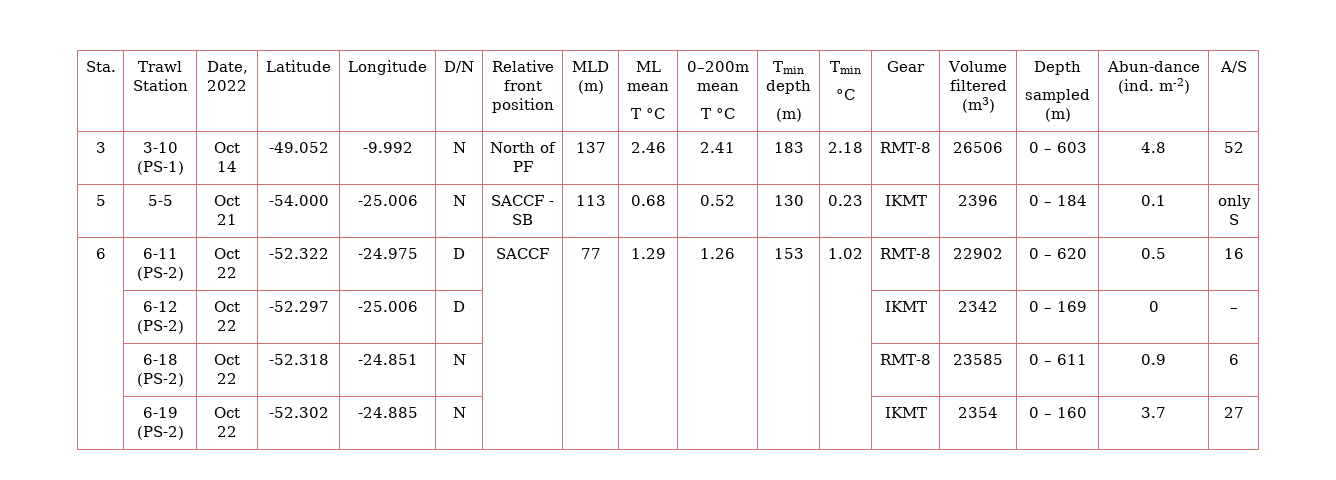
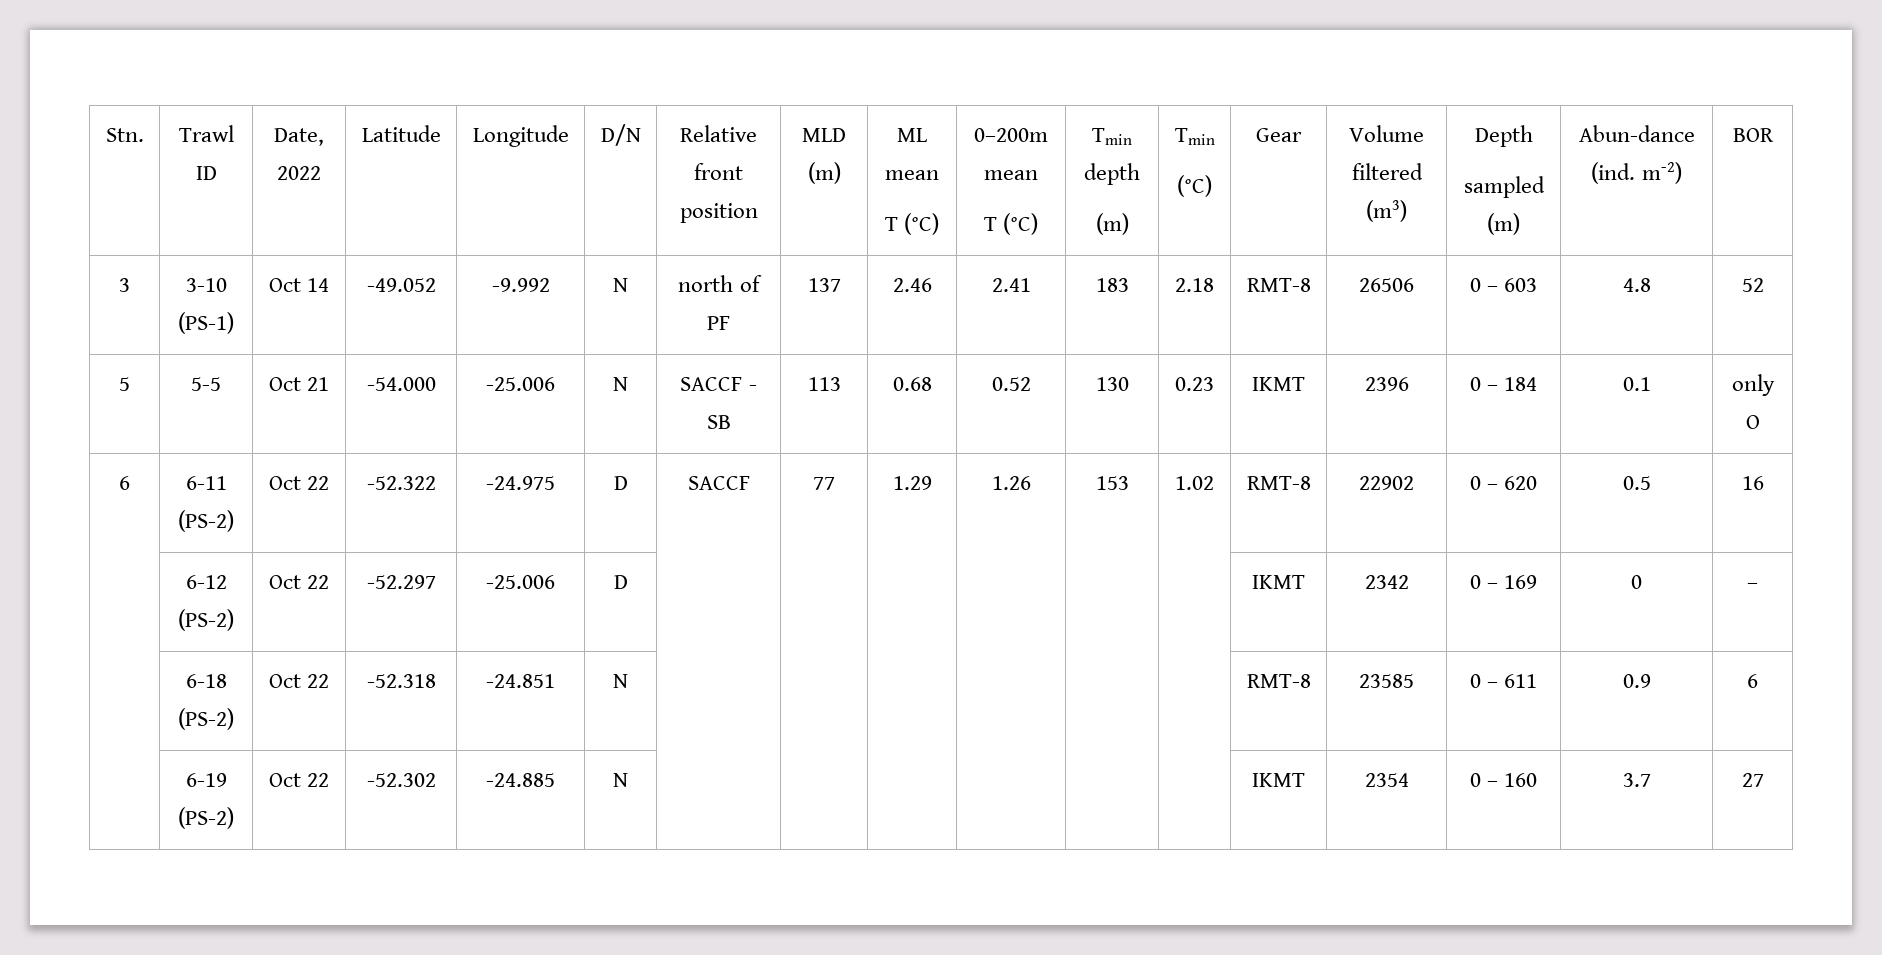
- Sta. | Trawl Station | Date, 2022 | Latitude | Longitude | D/N | Relative front position | MLD (m) | ML mean
- T °C | 0–200m mean
- T °C | Tmin depth
+ Stn. | Trawl ID | Date, 2022 | Latitude | Longitude | D/N | Relative front position | MLD (m) | ML mean
+ T (°C) | 0–200m mean
+ T (°C) | Tmin depth
  (m) | Tmin
- °C | Gear | Volume filtered (m3) | Depth
- sampled (m) | Abun-dance (ind. m-2) | A/S
+ (°C) | Gear | Volume filtered (m3) | Depth
+ sampled (m) | Abun-dance (ind. m-2) | BOR
- 3 | 3-10 (PS-1) | Oct 14 | -49.052 | -9.992 | N | North of PF | 137 | 2.46 | 2.41 | 183 | 2.18 | RMT-8 | 26506 | 0 – 603 | 4.8 | 52
+ 3 | 3-10 (PS-1) | Oct 14 | -49.052 | -9.992 | N | north of PF | 137 | 2.46 | 2.41 | 183 | 2.18 | RMT-8 | 26506 | 0 – 603 | 4.8 | 52
- 5 | 5-5 | Oct 21 | -54.000 | -25.006 | N | SACCF - SB | 113 | 0.68 | 0.52 | 130 | 0.23 | IKMT | 2396 | 0 – 184 | 0.1 | only S
+ 5 | 5-5 | Oct 21 | -54.000 | -25.006 | N | SACCF - SB | 113 | 0.68 | 0.52 | 130 | 0.23 | IKMT | 2396 | 0 – 184 | 0.1 | only O

